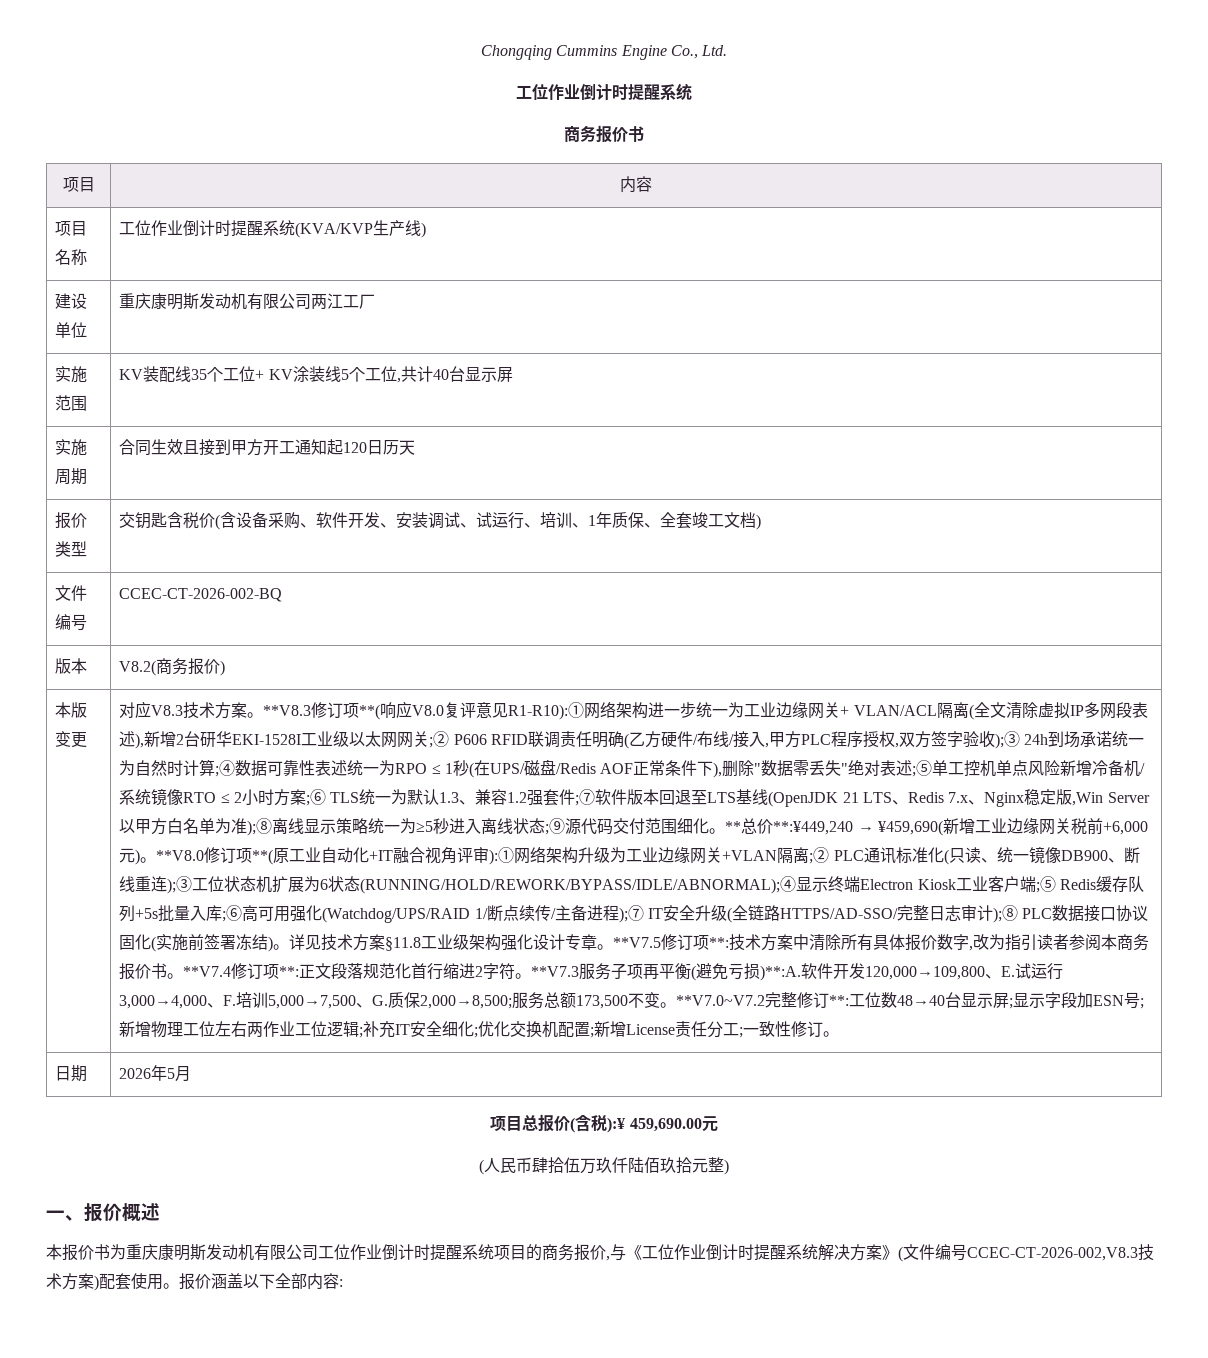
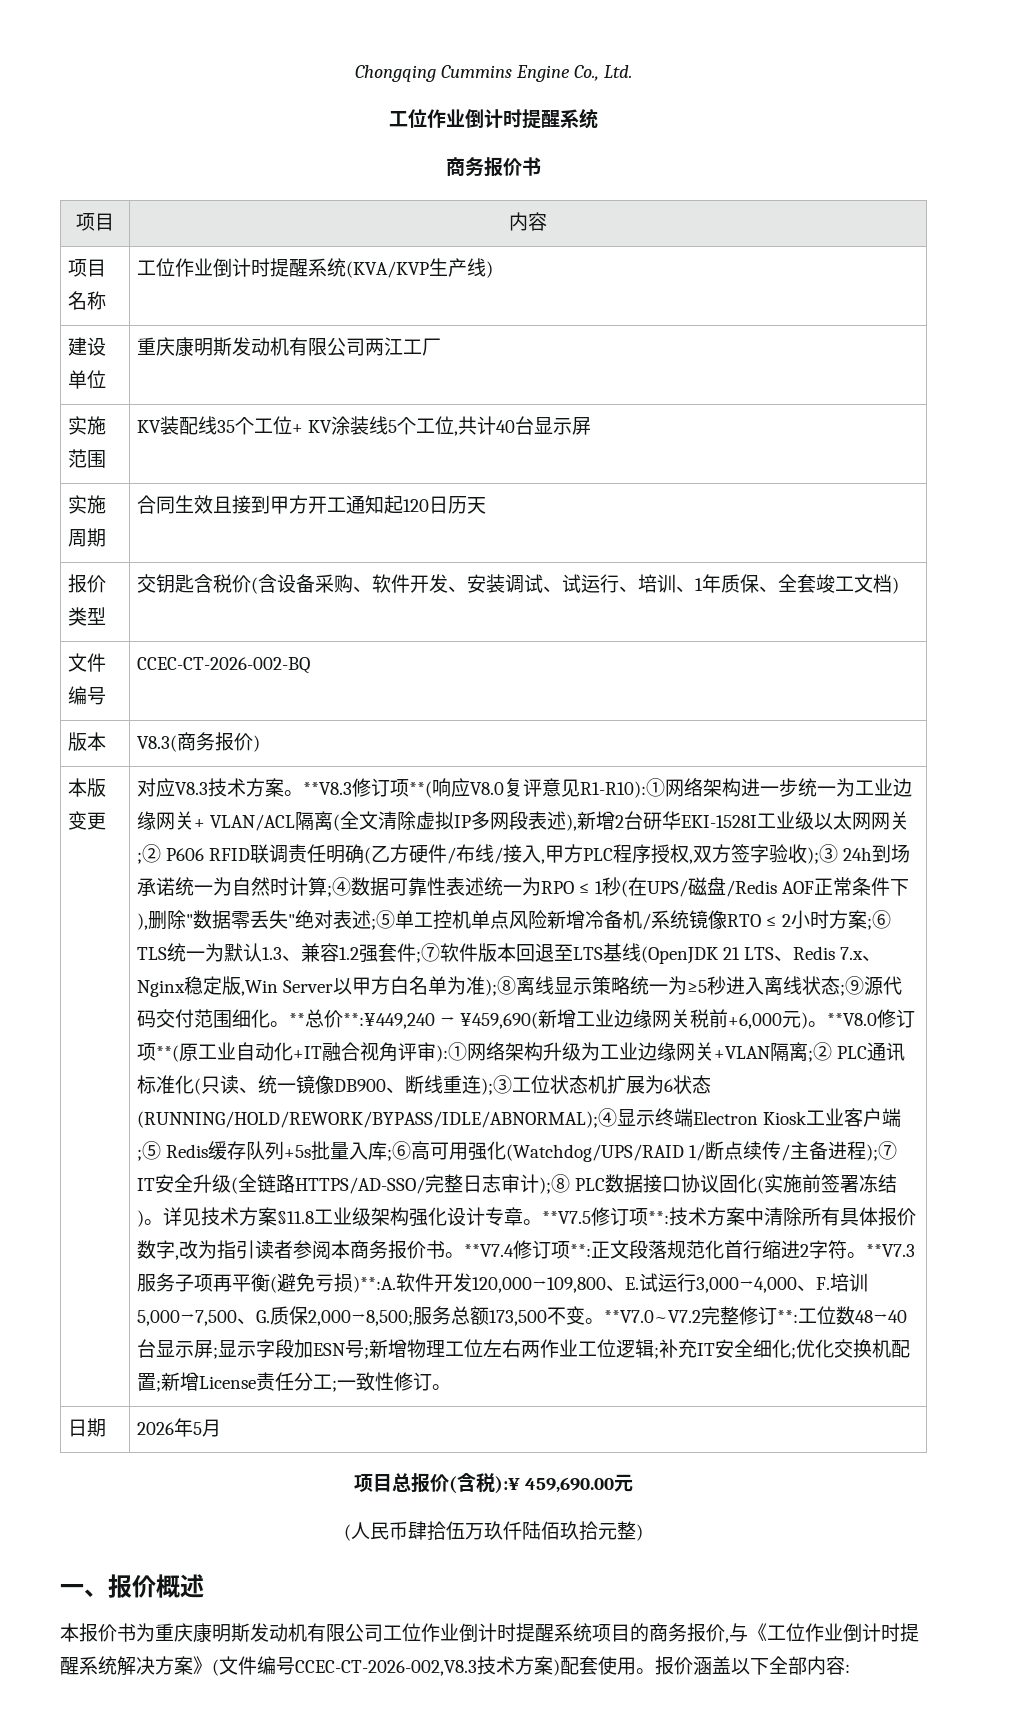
- 版本 | V8.2(商务报价)
+ 版本 | V8.3(商务报价)

